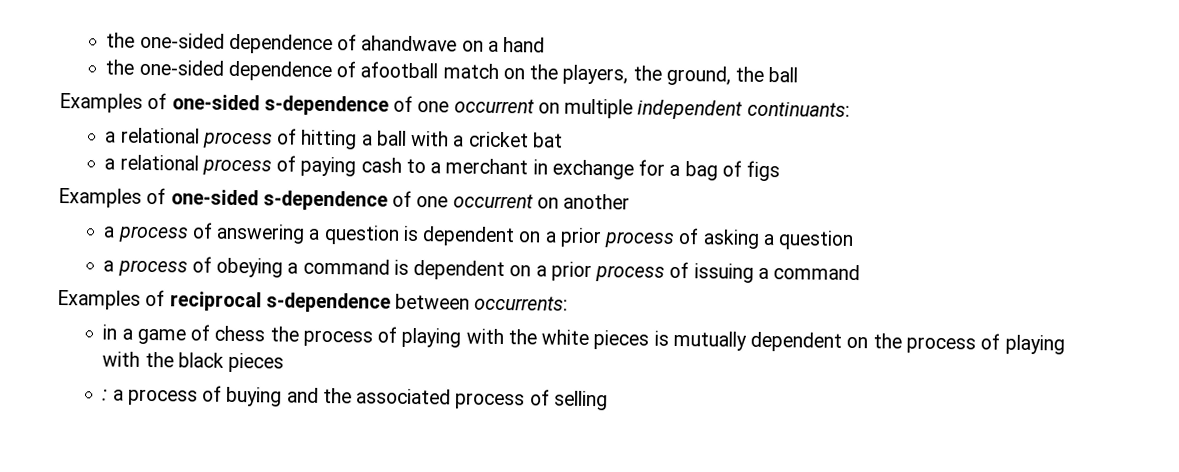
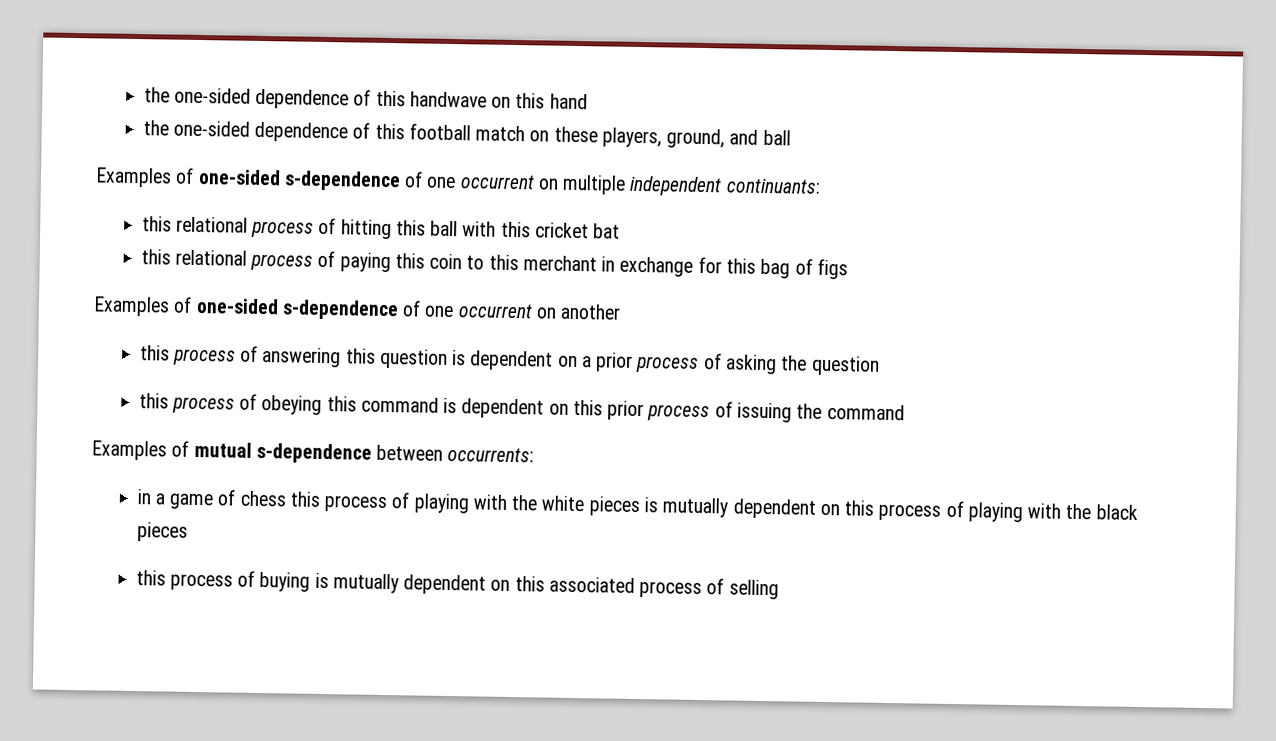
- the one-sided dependence of ahandwave on a hand
+ the one-sided dependence of this handwave on this hand
- the one-sided dependence of afootball match on the players, the ground, the ball
+ the one-sided dependence of this football match on these players, ground, and ball
- a relational process of hitting a ball with a cricket bat
+ this relational process of hitting this ball with this cricket bat
- a relational process of paying cash to a merchant in exchange for a bag of figs
+ this relational process of paying this coin to this merchant in exchange for this bag of figs
- a process of answering a question is dependent on a prior process of asking a question
+ this process of answering this question is dependent on a prior process of asking the question
- a process of obeying a command is dependent on a prior process of issuing a command
+ this process of obeying this command is dependent on this prior process of issuing the command
- Examples of reciprocal s-dependence between occurrents:
+ Examples of mutual s-dependence between occurrents:
- in a game of chess the process of playing with the white pieces is mutually dependent on the process of playing with the black pieces
+ in a game of chess this process of playing with the white pieces is mutually dependent on this process of playing with the black pieces
- : a process of buying and the associated process of selling
+ this process of buying is mutually dependent on this associated process of selling

